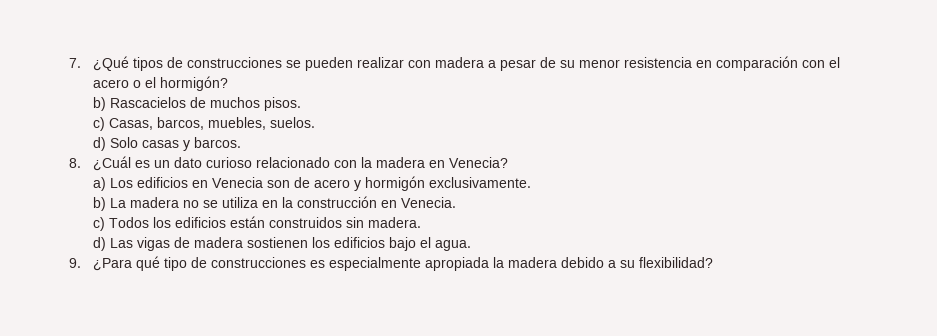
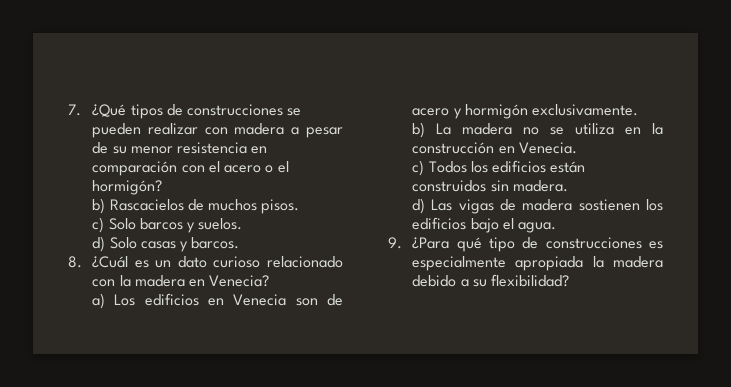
- c) Casas, barcos, muebles, suelos.
+ c) Solo barcos y suelos.

